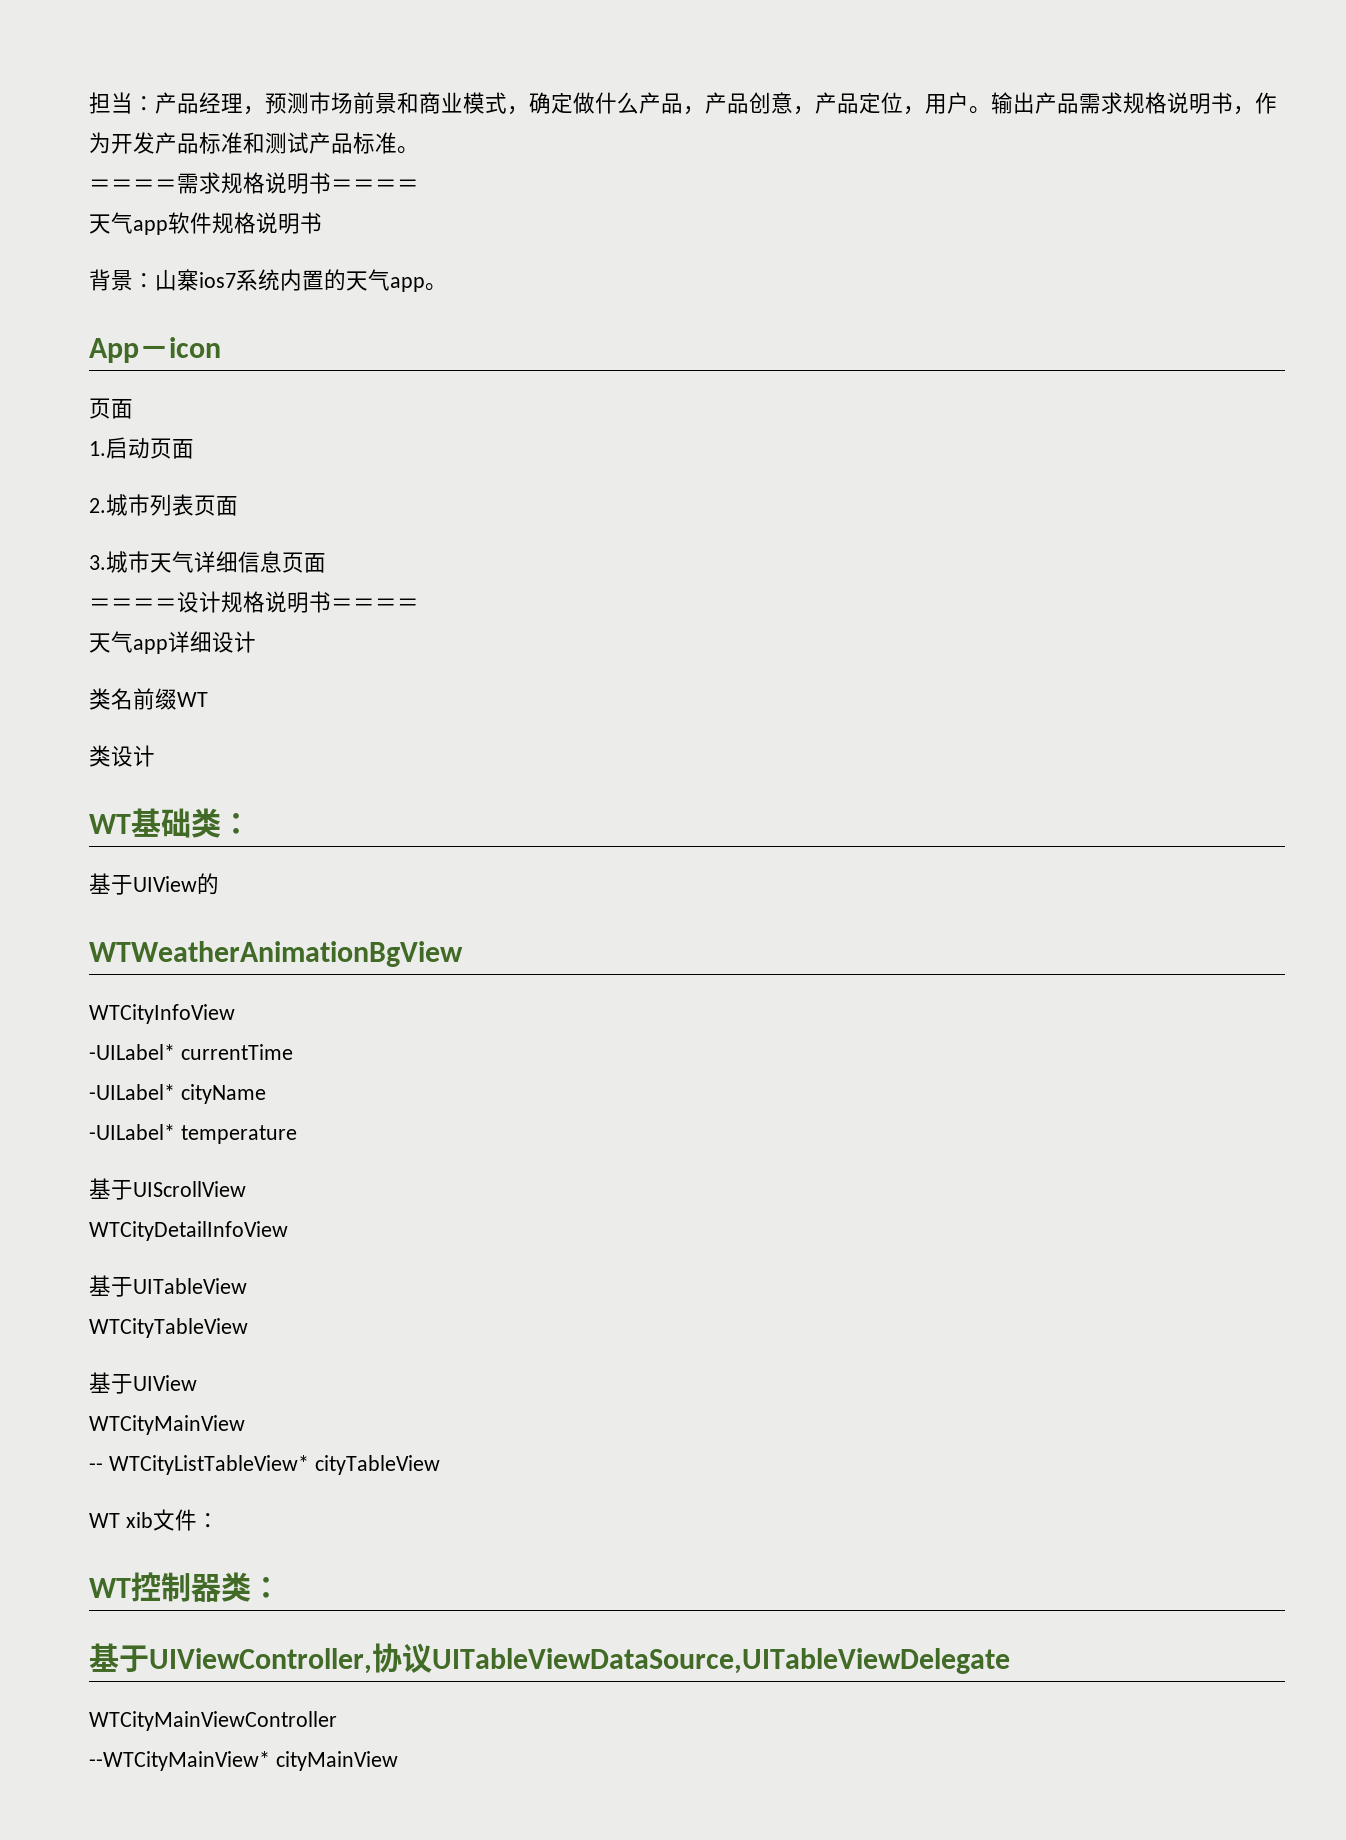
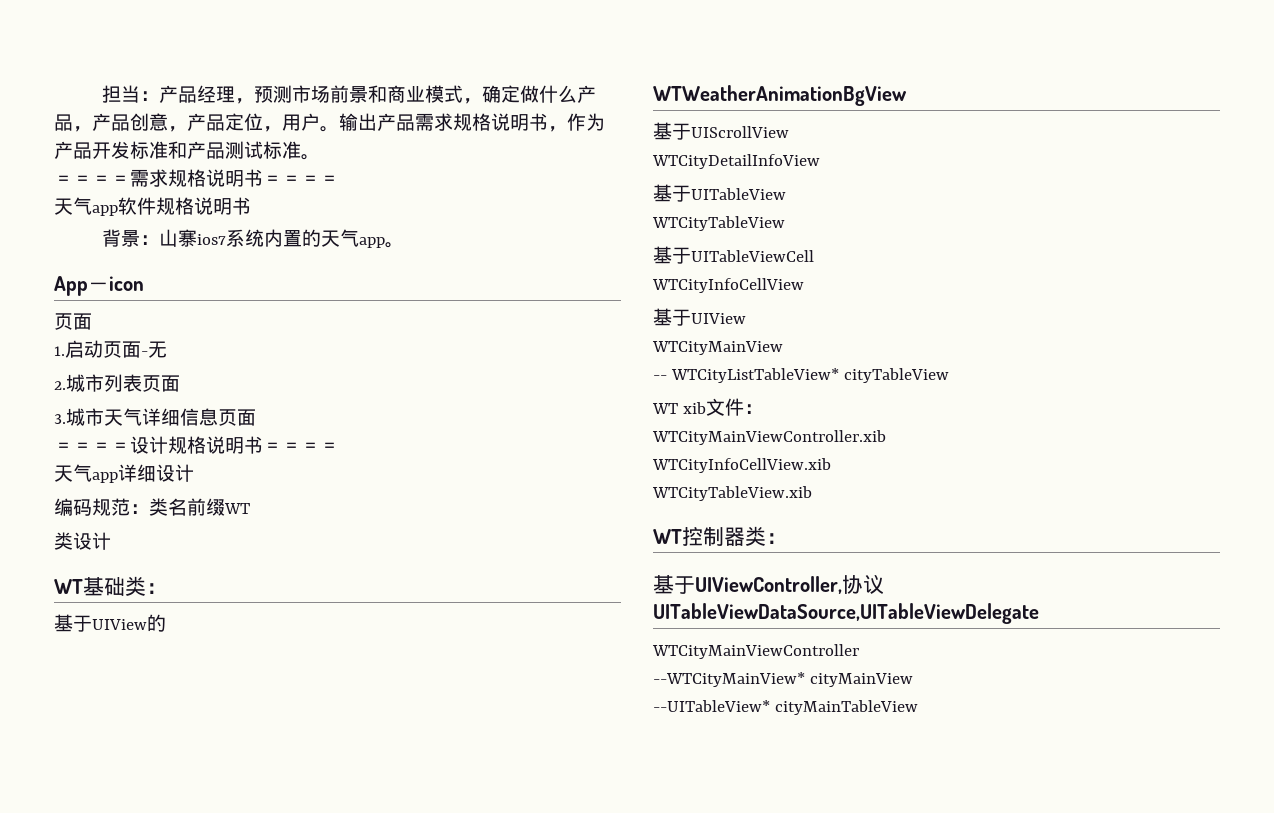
- 输出产品需求规格说明书，作为开发产品标准和测试产品标准。
+ 输出产品需求规格说明书，作为产品开发标准和产品测试标准。
- 1.启动页面
+ 1.启动页面-无
- 类名前缀WT
+ 编码规范：类名前缀WT
- WTCityInfoView
- -UILabel* currentTime
- -UILabel* cityName
- -UILabel* temperature
+ 基于UITableViewCell
+ WTCityInfoCellView
+ WTCityMainViewController.xib
+ WTCityInfoCellView.xib
+ WTCityTableView.xib
+ --UITableView* cityMainTableView

